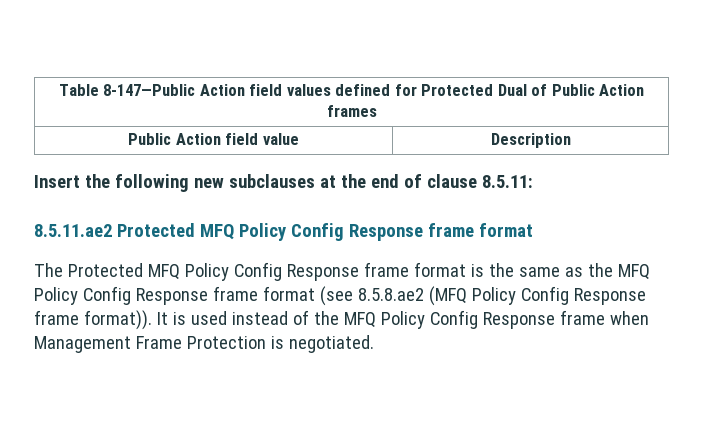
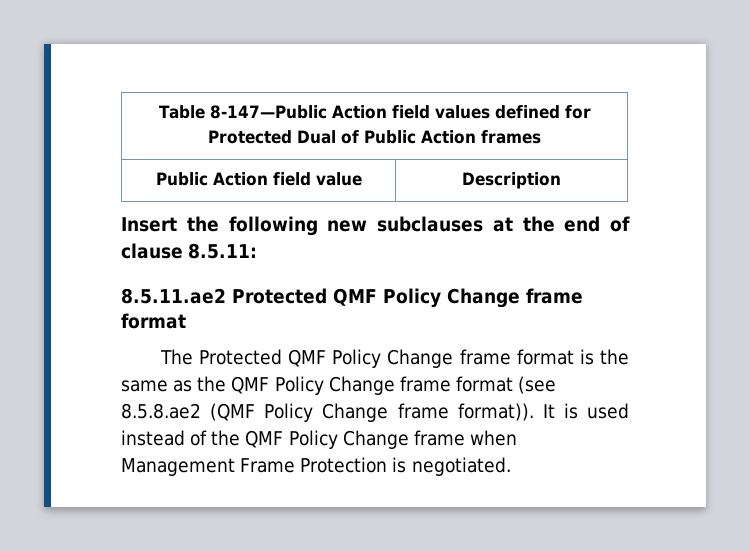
- 8.5.11.ae2 Protected MFQ Policy Config Response frame format
+ 8.5.11.ae2 Protected QMF Policy Change frame format
- The Protected MFQ Policy Config Response frame format is the same as the MFQ Policy Config Response frame format (see 8.5.8.ae2 (MFQ Policy Config Response frame format)).
+ The Protected QMF Policy Change frame format is the same as the QMF Policy Change frame format (see 8.5.8.ae2 (QMF Policy Change frame format)).
- It is used instead of the MFQ Policy Config Response frame when Management Frame Protection is negotiated.
+ It is used instead of the QMF Policy Change frame when Management Frame Protection is negotiated.

